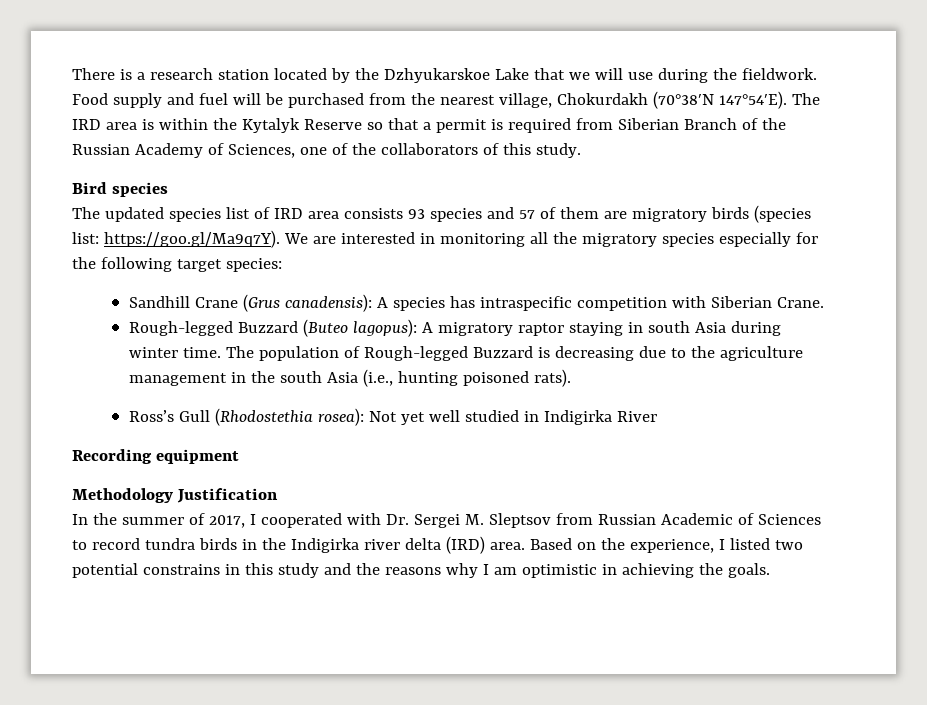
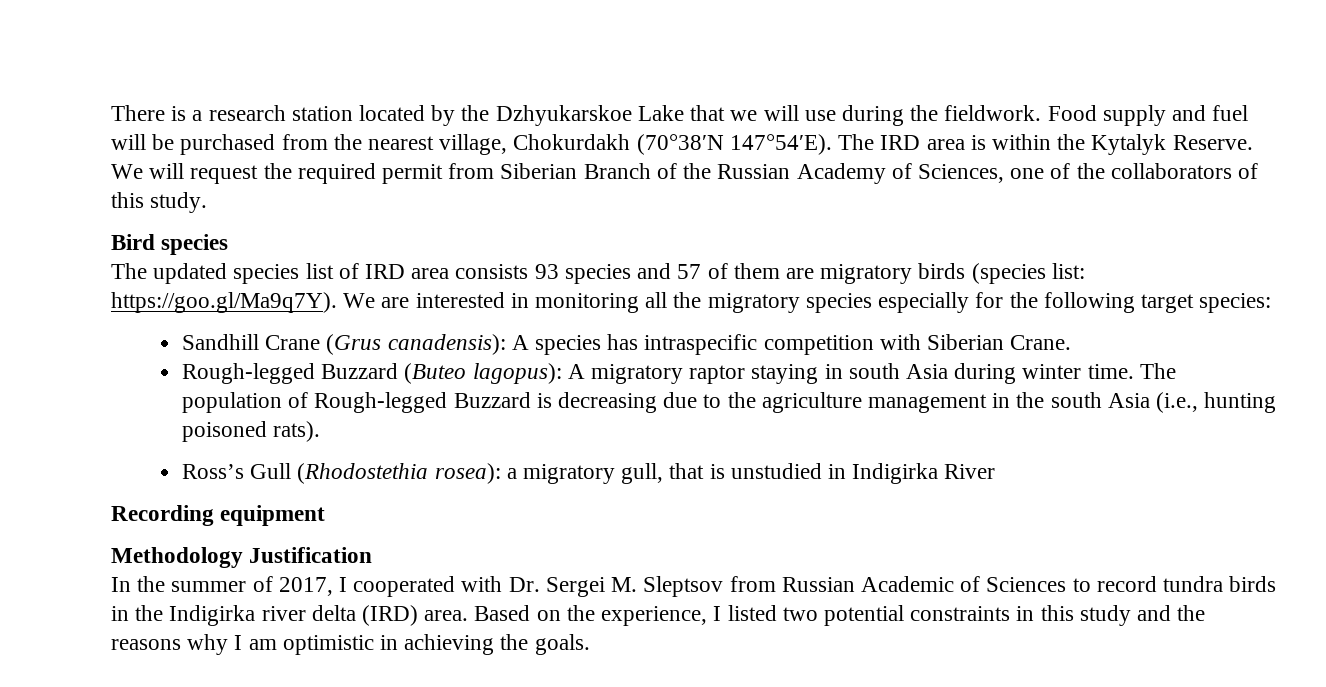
- The IRD area is within the Kytalyk Reserve so that a permit is required from Siberian Branch of the Russian Academy of Sciences, one of the collaborators of this study.
+ The IRD area is within the Kytalyk Reserve. We will request the required permit from Siberian Branch of the Russian Academy of Sciences, one of the collaborators of this study.
- Ross’s Gull (Rhodostethia rosea): Not yet well studied in Indigirka River
+ Ross’s Gull (Rhodostethia rosea): a migratory gull, that is unstudied in Indigirka River
- Based on the experience, I listed two potential constrains in this study and the reasons why I am optimistic in achieving the goals.
+ Based on the experience, I listed two potential constraints in this study and the reasons why I am optimistic in achieving the goals.

